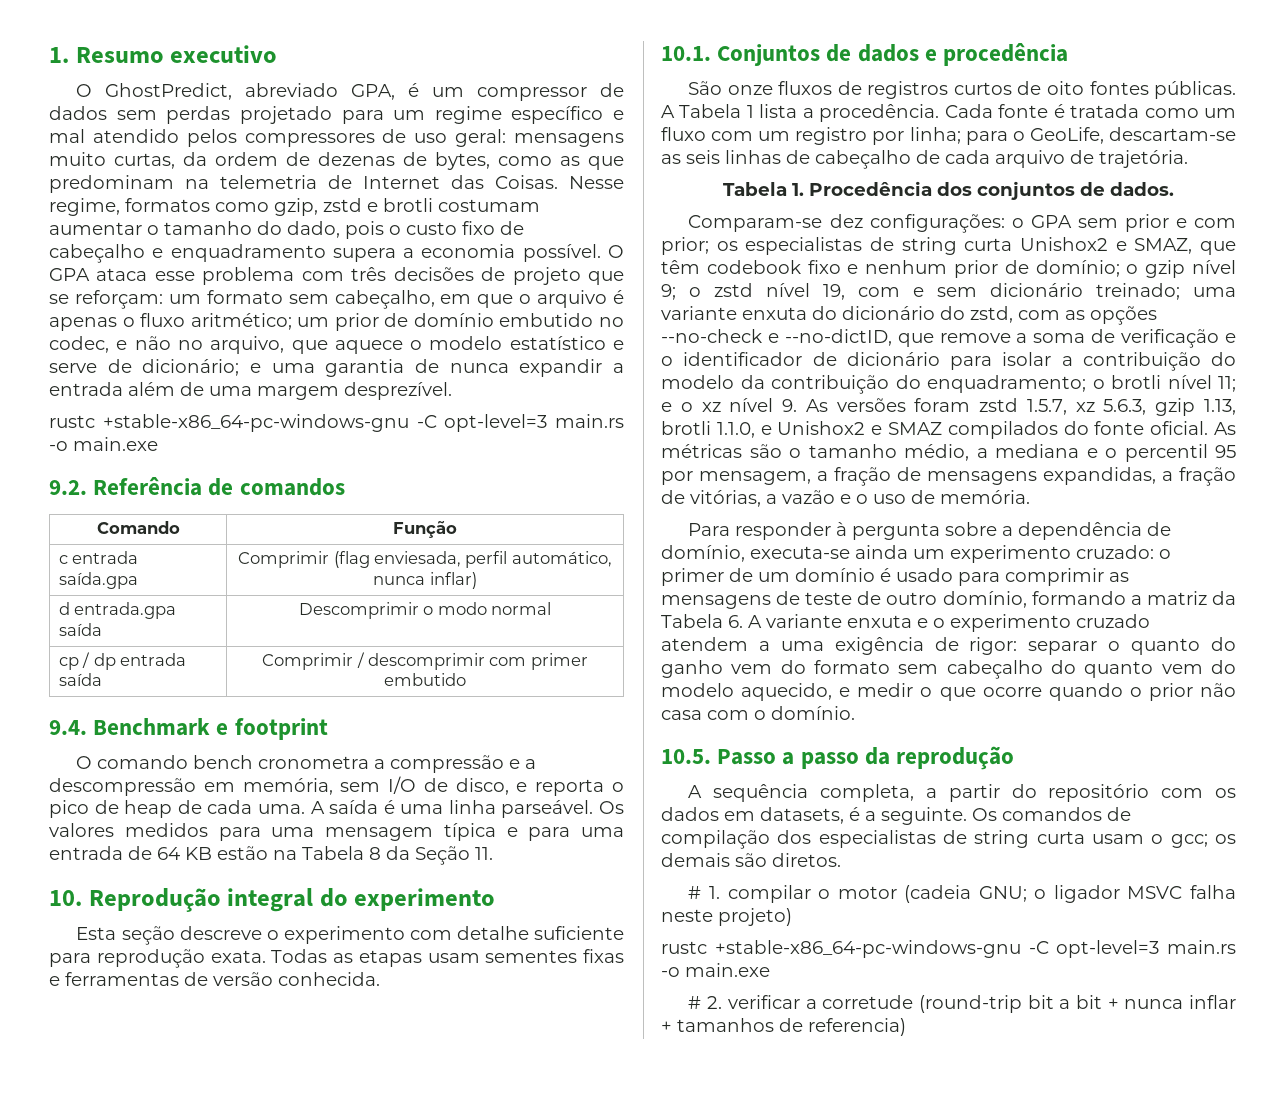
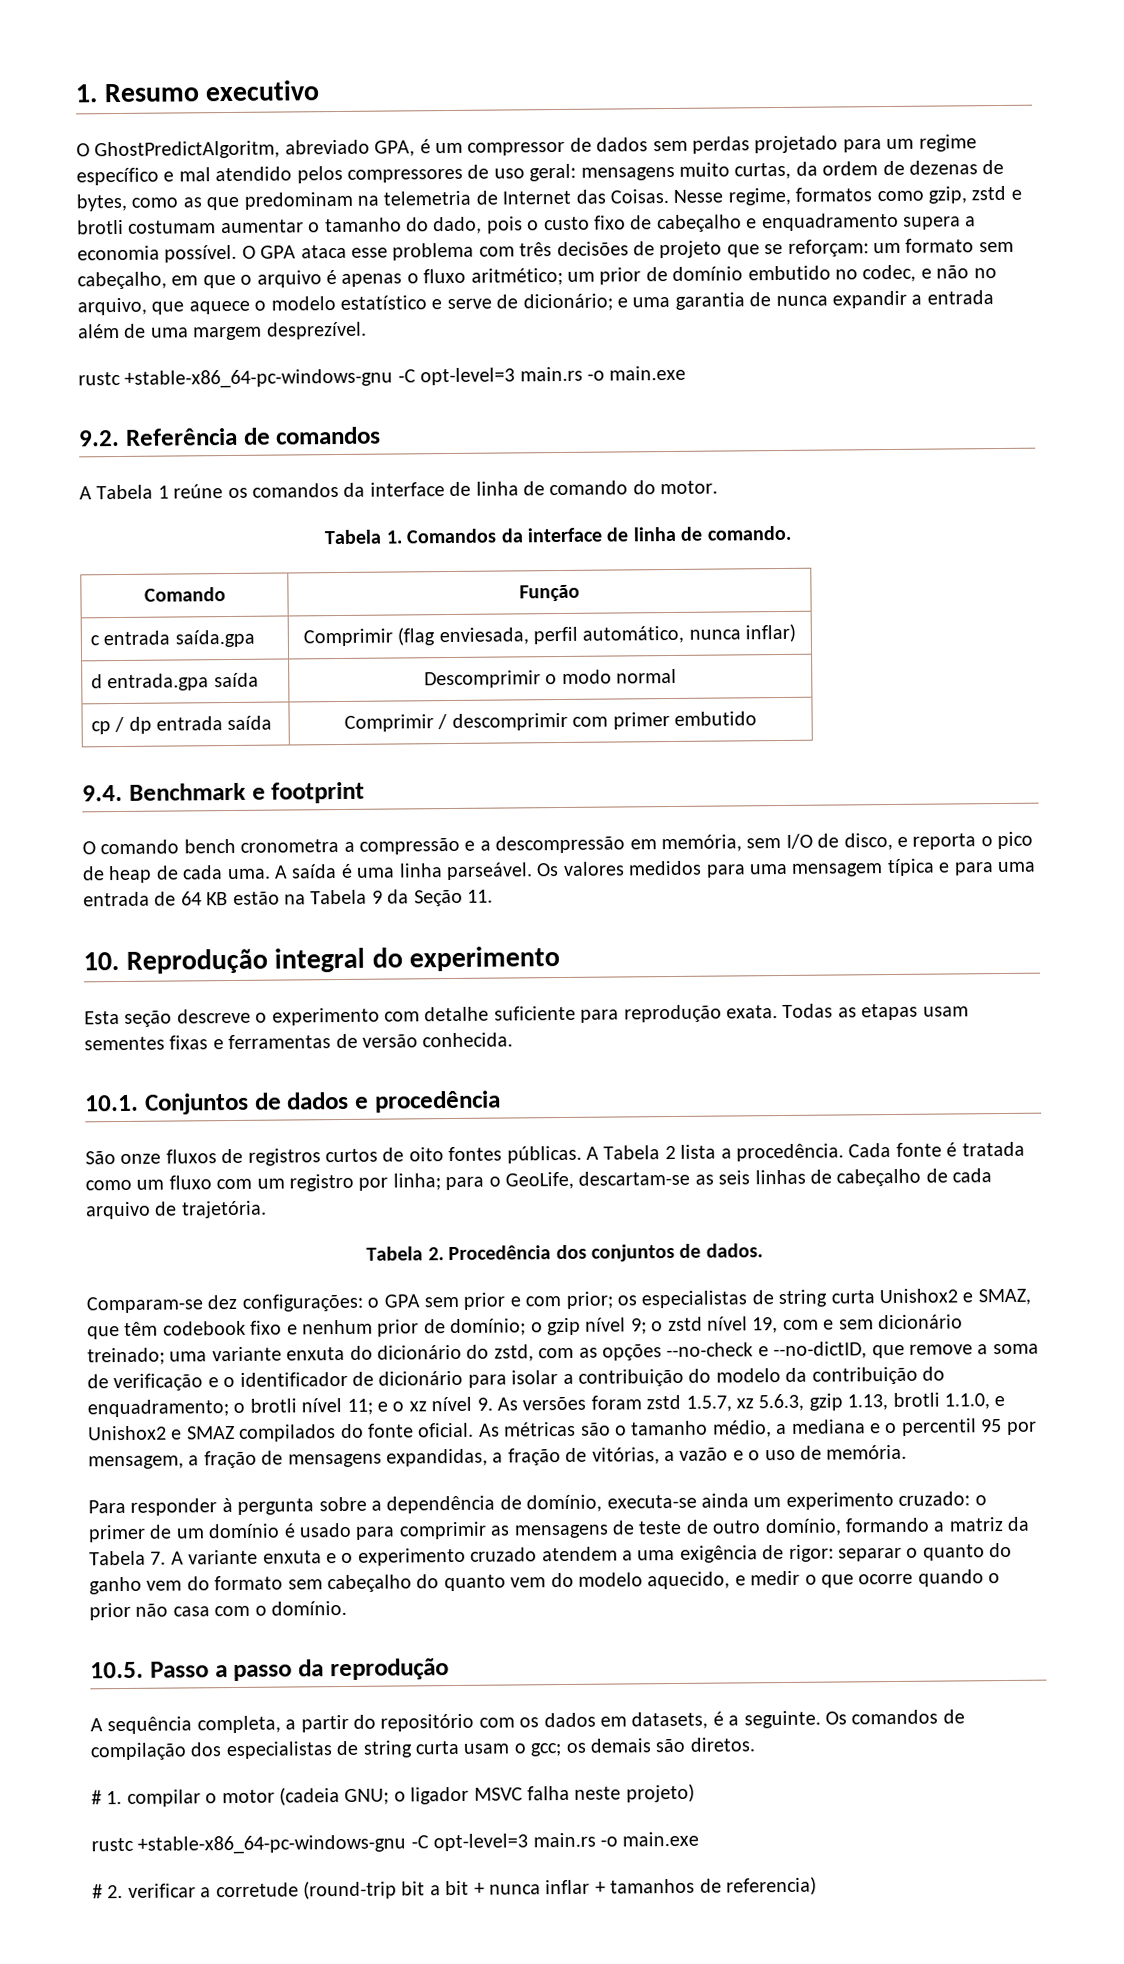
- O GhostPredict, abreviado GPA, é um compressor de dados sem perdas projetado para um regime específico e mal atendido pelos compressores de uso geral: mensagens muito curtas, da ordem de dezenas de bytes, como as que predominam na telemetria de Internet das Coisas.
+ O GhostPredictAlgoritm, abreviado GPA, é um compressor de dados sem perdas projetado para um regime específico e mal atendido pelos compressores de uso geral: mensagens muito curtas, da ordem de dezenas de bytes, como as que predominam na telemetria de Internet das Coisas.
+ A Tabela 1 reúne os comandos da interface de linha de comando do motor.
+ Tabela 1. Comandos da interface de linha de comando.
- Os valores medidos para uma mensagem típica e para uma entrada de 64 KB estão na Tabela 8 da Seção 11.
+ Os valores medidos para uma mensagem típica e para uma entrada de 64 KB estão na Tabela 9 da Seção 11.
- A Tabela 1 lista a procedência.
+ A Tabela 2 lista a procedência.
- Tabela 1. Procedência dos conjuntos de dados.
+ Tabela 2. Procedência dos conjuntos de dados.
- o primer de um domínio é usado para comprimir as mensagens de teste de outro domínio, formando a matriz da Tabela 6. A variante enxuta e o experimento cruzado atendem a uma exigência de rigor:
+ o primer de um domínio é usado para comprimir as mensagens de teste de outro domínio, formando a matriz da Tabela 7. A variante enxuta e o experimento cruzado atendem a uma exigência de rigor:

